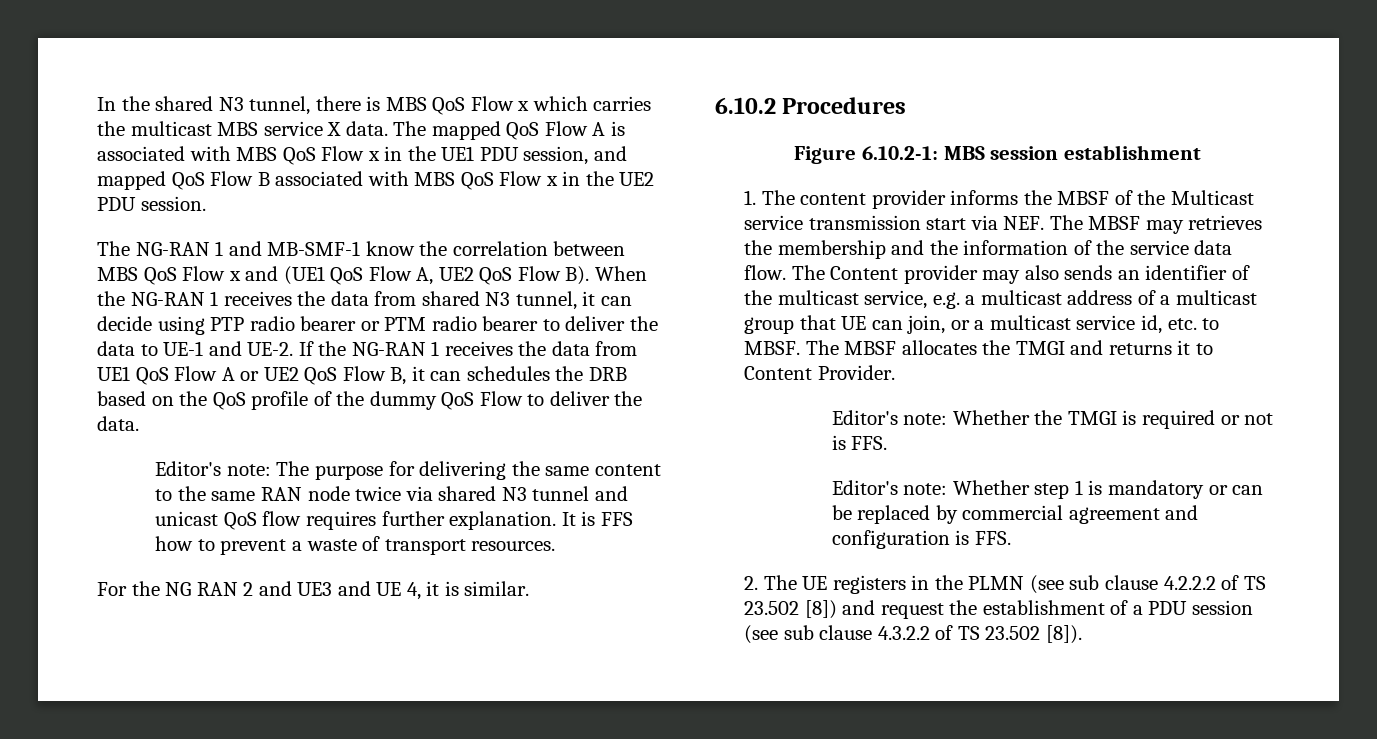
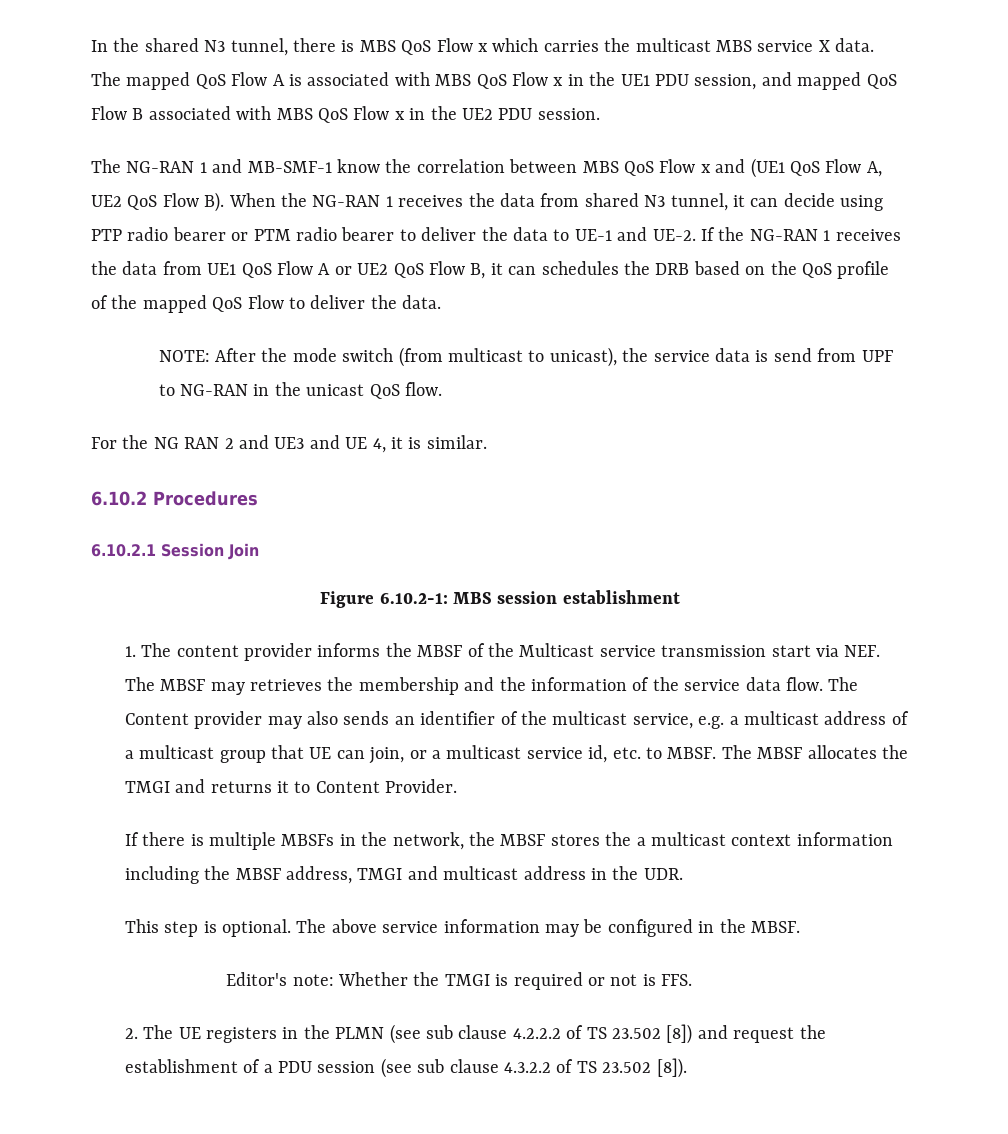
- If the NG-RAN 1 receives the data from UE1 QoS Flow A or UE2 QoS Flow B, it can schedules the DRB based on the QoS profile of the dummy QoS Flow to deliver the data.
+ If the NG-RAN 1 receives the data from UE1 QoS Flow A or UE2 QoS Flow B, it can schedules the DRB based on the QoS profile of the mapped QoS Flow to deliver the data.
- Editor's note: The purpose for delivering the same content to the same RAN node twice via shared N3 tunnel and unicast QoS flow requires further explanation. It is FFS how to prevent a waste of transport resources.
+ NOTE: After the mode switch (from multicast to unicast), the service data is send from UPF to NG-RAN in the unicast QoS flow.
+ 6.10.2.1 Session Join
+ If there is multiple MBSFs in the network, the MBSF stores the a multicast context information including the MBSF address, TMGI and multicast address in the UDR.
+ This step is optional. The above service information may be configured in the MBSF.
- Editor's note: Whether step 1 is mandatory or can be replaced by commercial agreement and configuration is FFS.

